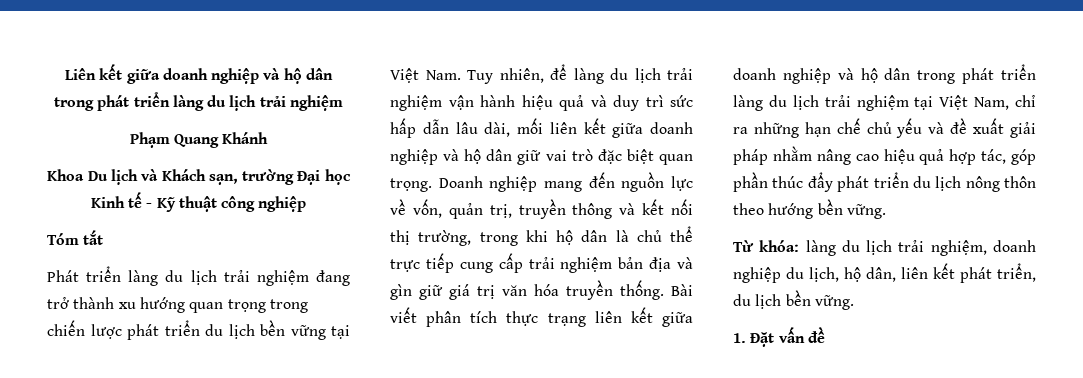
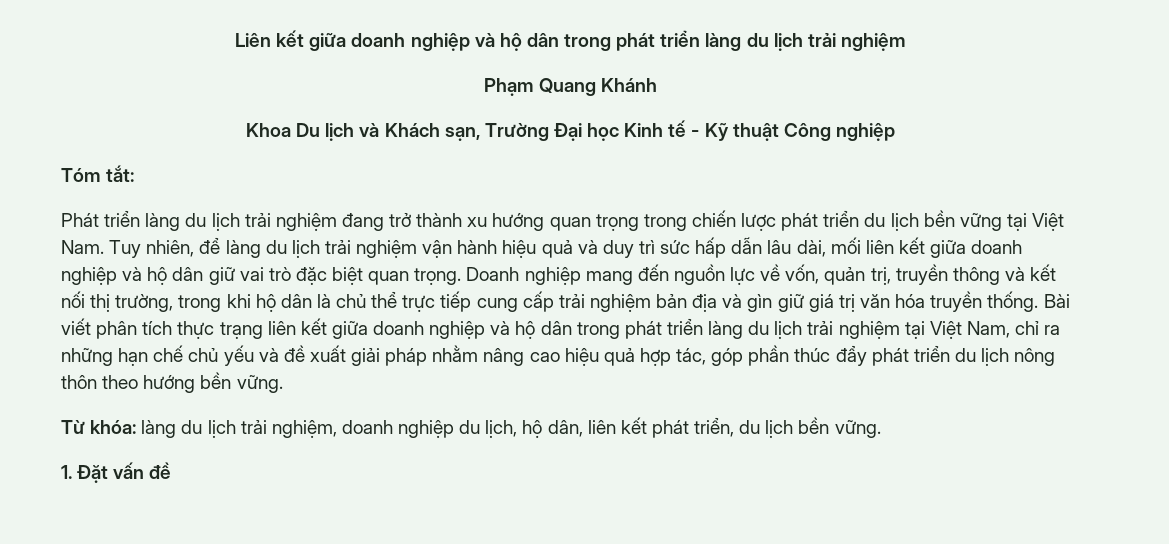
- Khoa Du lịch và Khách sạn, trường Đại học Kinh tế - Kỹ thuật công nghiệp
+ Khoa Du lịch và Khách sạn, Trường Đại học Kinh tế - Kỹ thuật Công nghiệp
- Tóm tắt
+ Tóm tắt:

